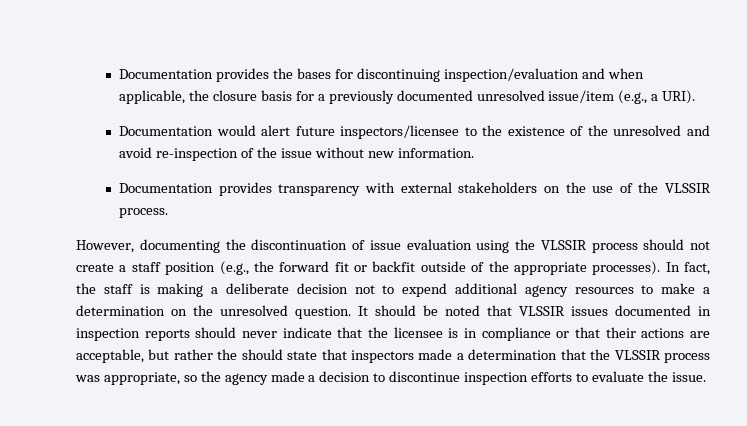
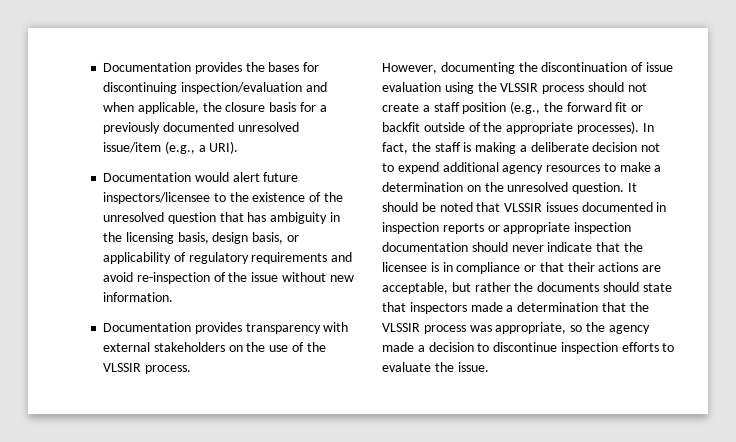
- Documentation would alert future inspectors/licensee to the existence of the unresolved and avoid re-inspection of the issue without new information.
+ Documentation would alert future inspectors/licensee to the existence of the unresolved question that has ambiguity in the licensing basis, design basis, or applicability of regulatory requirements and avoid re-inspection of the issue without new information.
- It should be noted that VLSSIR issues documented in inspection reports should never indicate that the licensee is in compliance or that their actions are acceptable, but rather the should state that inspectors made a determination that the VLSSIR process was appropriate, so the agency made a decision to discontinue inspection efforts to evaluate the issue.
+ It should be noted that VLSSIR issues documented in inspection reports or appropriate inspection documentation should never indicate that the licensee is in compliance or that their actions are acceptable, but rather the documents should state that inspectors made a determination that the VLSSIR process was appropriate, so the agency made a decision to discontinue inspection efforts to evaluate the issue.

